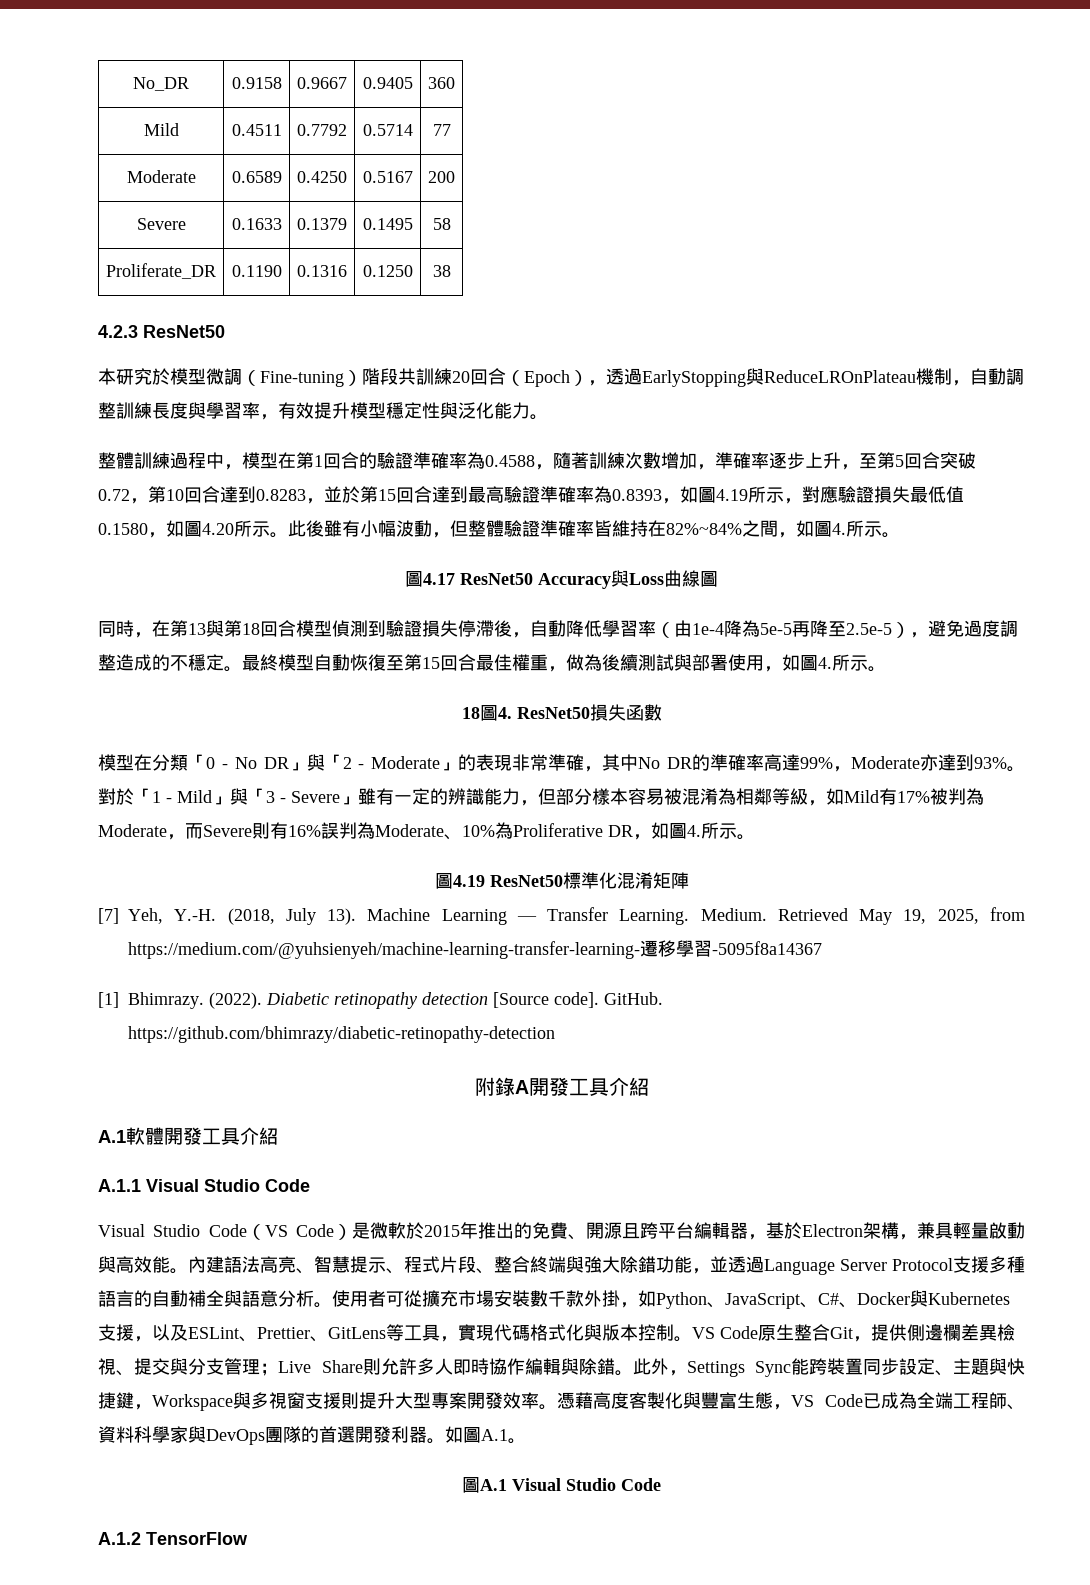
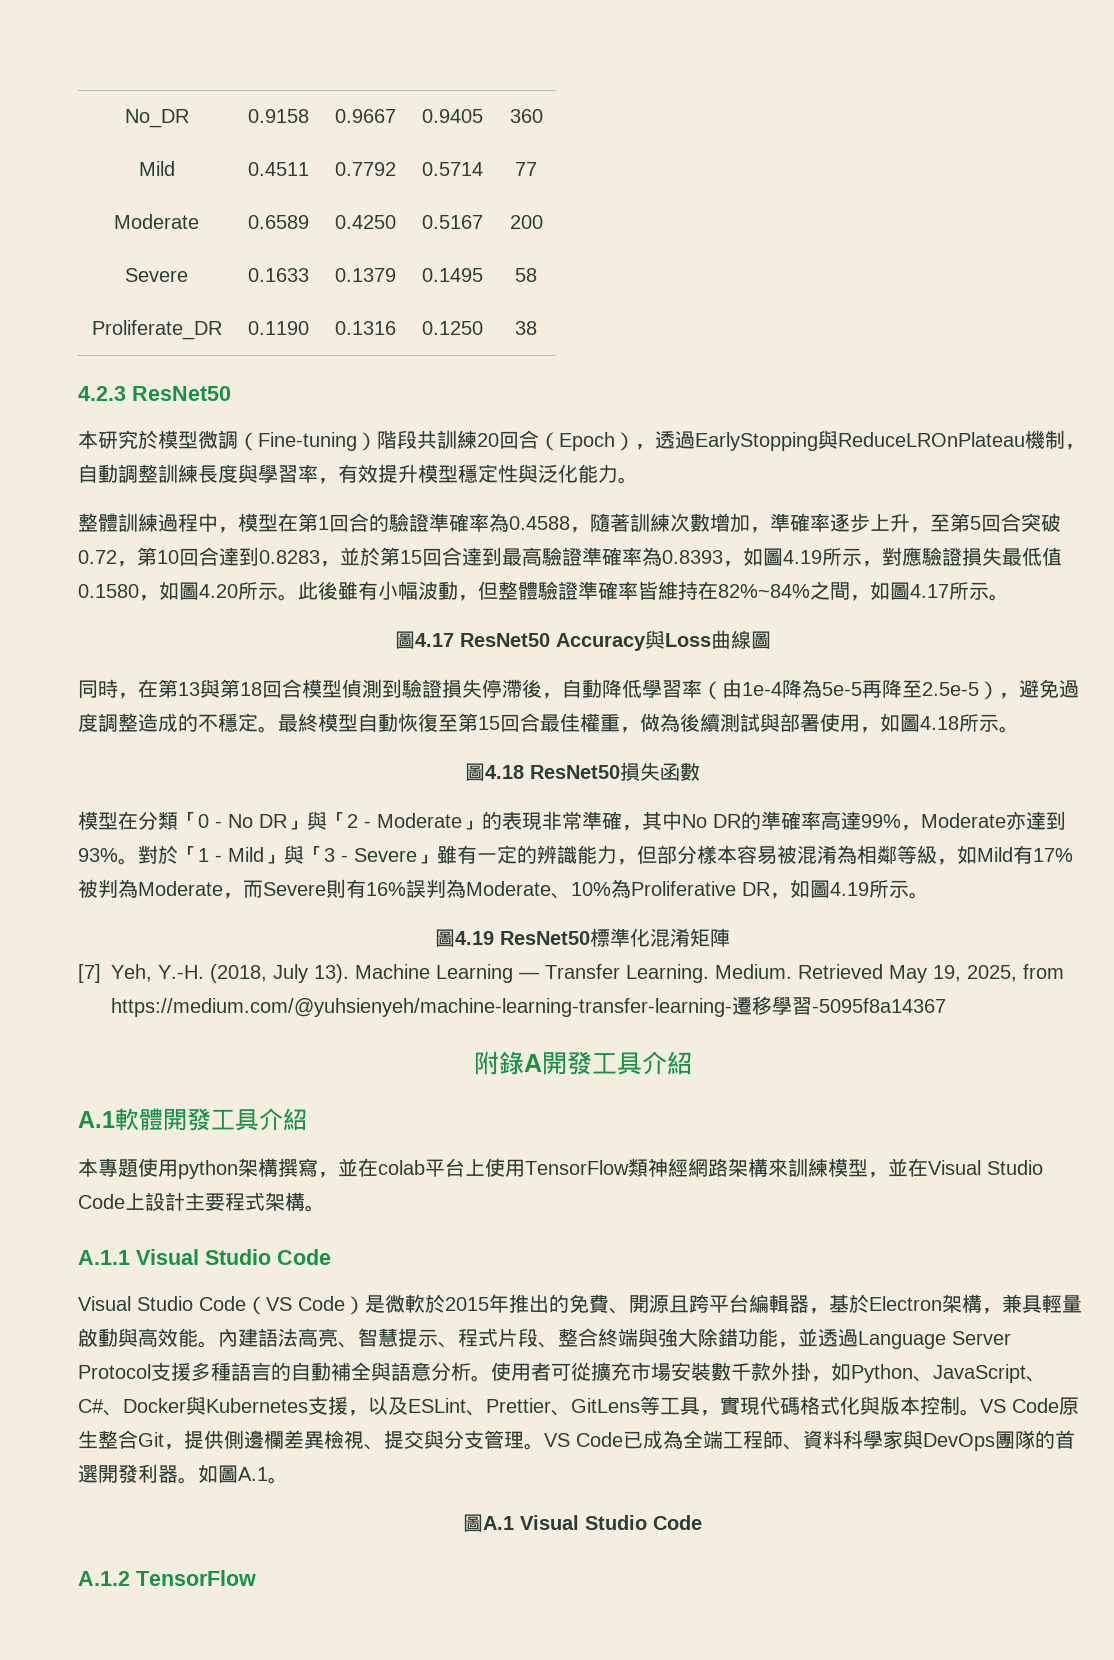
- 此後雖有小幅波動，但整體驗證準確率皆維持在82%~84%之間，如圖4.所示。
+ 此後雖有小幅波動，但整體驗證準確率皆維持在82%~84%之間，如圖4.17所示。
- 最終模型自動恢復至第15回合最佳權重，做為後續測試與部署使用，如圖4.所示。
- 18圖4. ResNet50損失函數
+ 最終模型自動恢復至第15回合最佳權重，做為後續測試與部署使用，如圖4.18所示。
+ 圖4.18 ResNet50損失函數
- 對於「1 - Mild」與「3 - Severe」雖有一定的辨識能力，但部分樣本容易被混淆為相鄰等級，如Mild有17%被判為Moderate，而Severe則有16%誤判為Moderate、10%為Proliferative DR，如圖4.所示。
+ 對於「1 - Mild」與「3 - Severe」雖有一定的辨識能力，但部分樣本容易被混淆為相鄰等級，如Mild有17%被判為Moderate，而Severe則有16%誤判為Moderate、10%為Proliferative DR，如圖4.19所示。
- [1] Bhimrazy. (2022). Diabetic retinopathy detection [Source code]. GitHub. https://github.com/bhimrazy/diabetic-retinopathy-detection
+ 本專題使用python架構撰寫，並在colab平台上使用TensorFlow類神經網路架構來訓練模型，並在Visual Studio Code上設計主要程式架構。
- VS Code原生整合Git，提供側邊欄差異檢視、提交與分支管理；Live Share則允許多人即時協作編輯與除錯。此外，Settings Sync能跨裝置同步設定、主題與快捷鍵，Workspace與多視窗支援則提升大型專案開發效率。憑藉高度客製化與豐富生態，VS Code已成為全端工程師、資料科學家與DevOps團隊的首選開發利器。
+ VS Code原生整合Git，提供側邊欄差異檢視、提交與分支管理。VS Code已成為全端工程師、資料科學家與DevOps團隊的首選開發利器。

